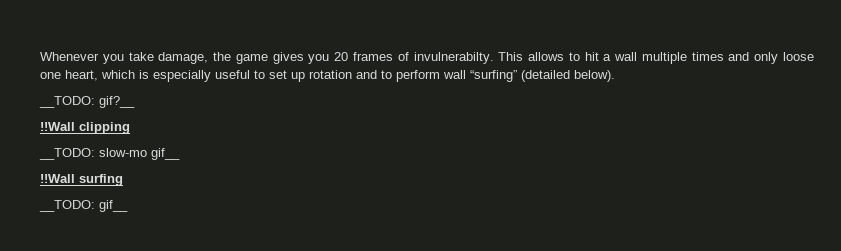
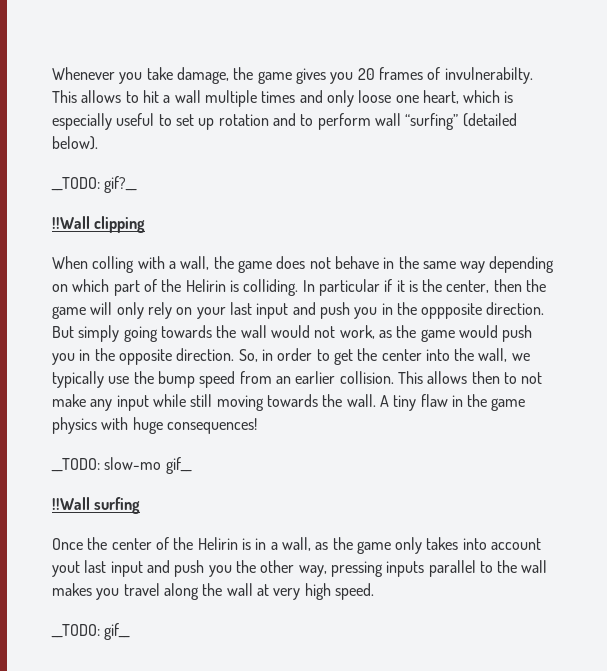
+ When colling with a wall, the game does not behave in the same way depending on which part of the Helirin is colliding. In particular if it is the center, then the game will only rely on your last input and push you in the oppposite direction. But simply going towards the wall would not work, as the game would push you in the opposite direction. So, in order to get the center into the wall, we typically use the bump speed from an earlier collision. This allows then to not make any input while still moving towards the wall. A tiny flaw in the game physics with huge consequences!
+ Once the center of the Helirin is in a wall, as the game only takes into account yout last input and push you the other way, pressing inputs parallel to the wall makes you travel along the wall at very high speed.

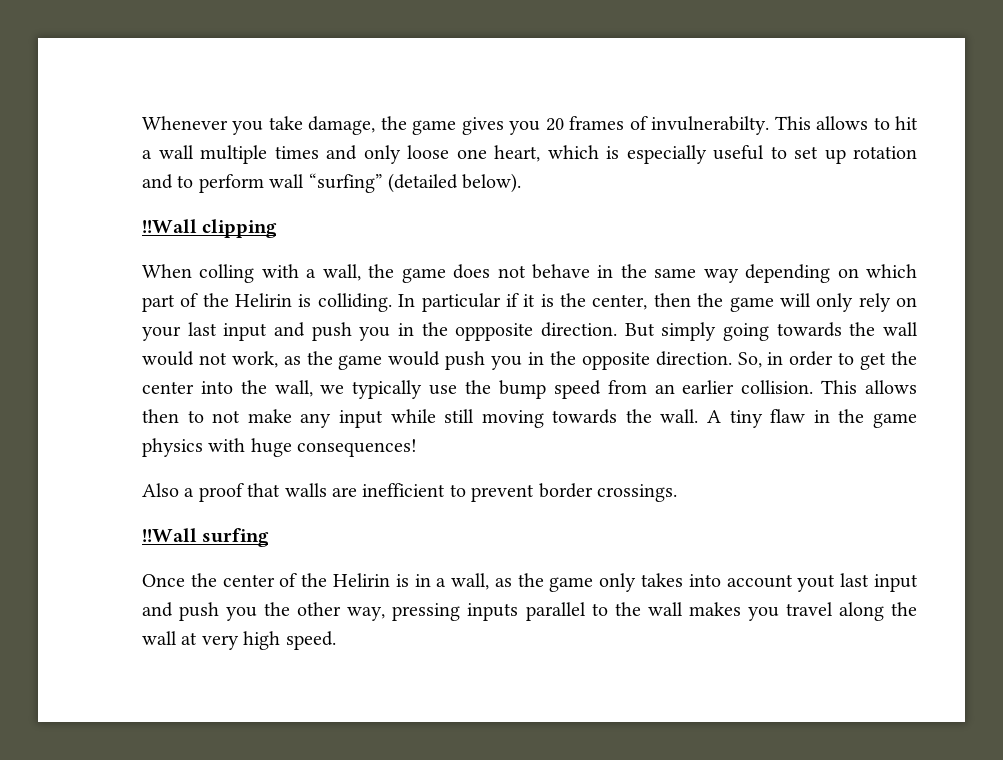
- __TODO: gif?__
- __TODO: slow-mo gif__
+ Also a proof that walls are inefficient to prevent border crossings.
- __TODO: gif__

